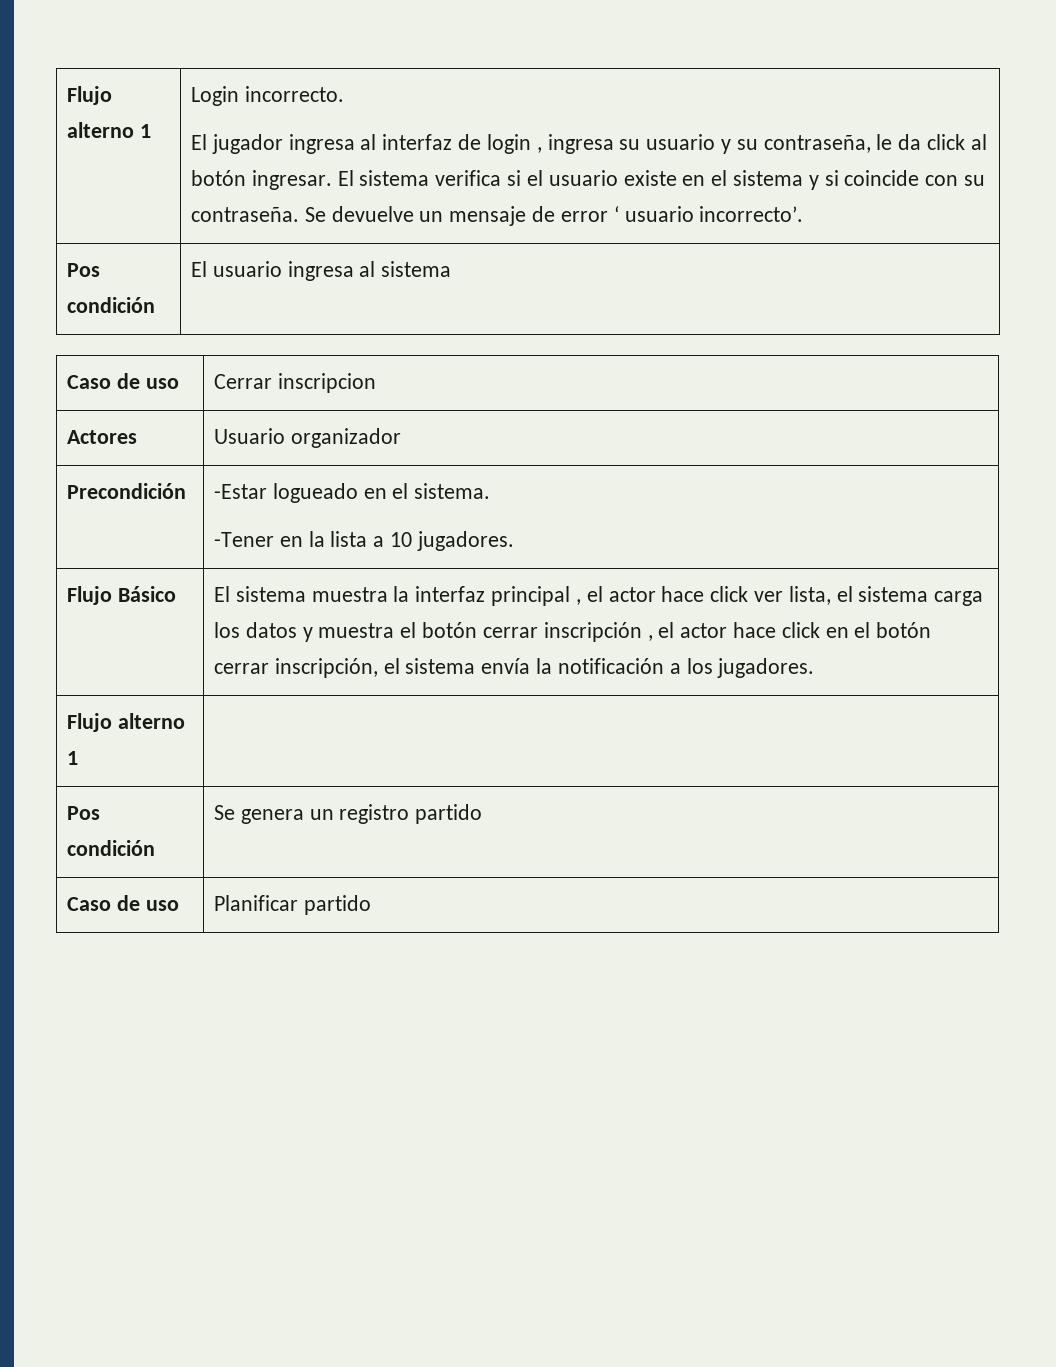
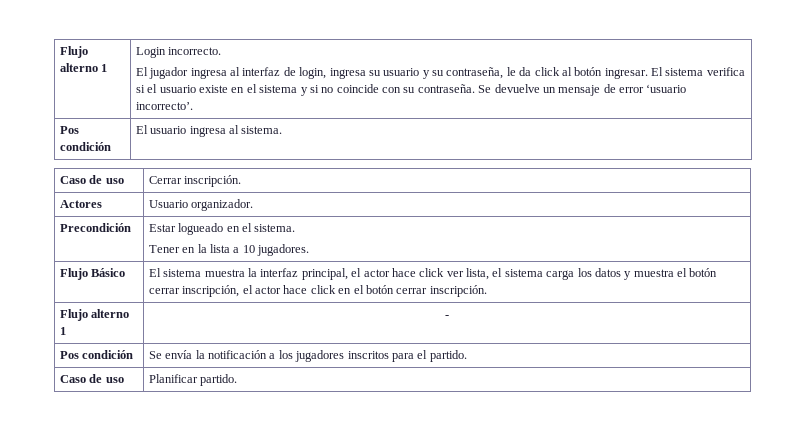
- El jugador ingresa al interfaz de login , ingresa su usuario y su contraseña, le da click al botón ingresar.
+ El jugador ingresa al interfaz de login, ingresa su usuario y su contraseña, le da click al botón ingresar.
- El sistema verifica si el usuario existe en el sistema y si coincide con su contraseña.
+ El sistema verifica si el usuario existe en el sistema y si no coincide con su contraseña.
- Se devuelve un mensaje de error ‘ usuario incorrecto’.
+ Se devuelve un mensaje de error ‘usuario incorrecto’.
- Pos condición | El usuario ingresa al sistema
+ Pos condición | El usuario ingresa al sistema.
- Caso de uso | Cerrar inscripcion
+ Caso de uso | Cerrar inscripción.
- Actores | Usuario organizador
+ Actores | Usuario organizador.
- Precondición | -Estar logueado en el sistema.
- -Tener en la lista a 10 jugadores.
+ Precondición | Estar logueado en el sistema.
+ Tener en la lista a 10 jugadores.
- El sistema muestra la interfaz principal , el actor hace click ver lista, el sistema carga los datos y muestra el botón cerrar inscripción , el actor hace click en el botón cerrar inscripción, el sistema envía la notificación a los jugadores.
- Flujo alterno 1 |
- Pos condición | Se genera un registro partido
+ El sistema muestra la interfaz principal, el actor hace click ver lista, el sistema carga los datos y muestra el botón cerrar inscripción, el actor hace click en el botón cerrar inscripción.
+ Flujo alterno 1 | -
+ Pos condición | Se envía la notificación a los jugadores inscritos para el partido.
- Caso de uso | Planificar partido
+ Caso de uso | Planificar partido.

